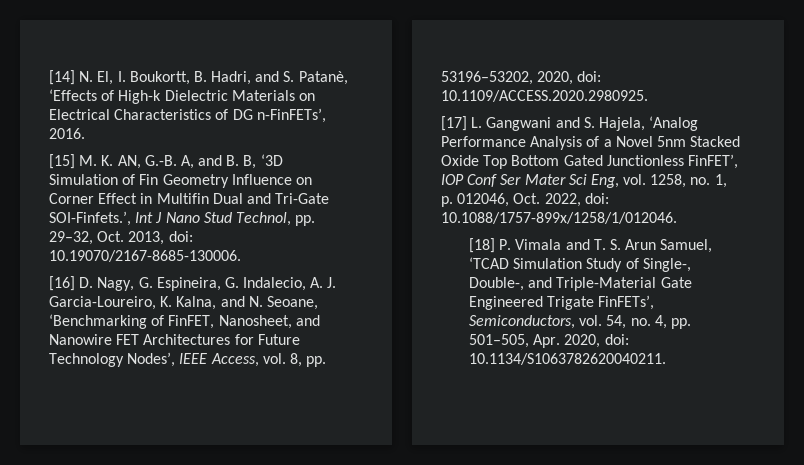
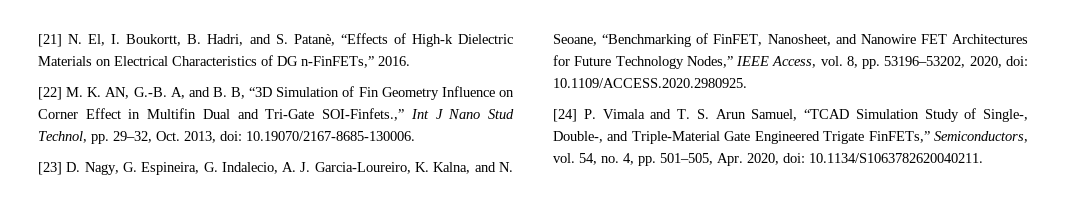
- [14] N. El, I. Boukortt, B. Hadri, and S. Patanè, ‘Effects of High-k Dielectric Materials on Electrical Characteristics of DG n-FinFETs’, 2016.
+ [21] N. El, I. Boukortt, B. Hadri, and S. Patanè, “Effects of High-k Dielectric Materials on Electrical Characteristics of DG n-FinFETs,” 2016.
- [15] M. K. AN, G.-B. A, and B. B, ‘3D Simulation of Fin Geometry Influence on Corner Effect in Multifin Dual and Tri-Gate SOI-Finfets.’, Int J Nano Stud Technol, pp. 29–32, Oct. 2013, doi: 10.19070/2167-8685-130006.
+ [22] M. K. AN, G.-B. A, and B. B, “3D Simulation of Fin Geometry Influence on Corner Effect in Multifin Dual and Tri-Gate SOI-Finfets.,” Int J Nano Stud Technol, pp. 29–32, Oct. 2013, doi: 10.19070/2167-8685-130006.
- [16] D. Nagy, G. Espineira, G. Indalecio, A. J. Garcia-Loureiro, K. Kalna, and N. Seoane, ‘Benchmarking of FinFET, Nanosheet, and Nanowire FET Architectures for Future Technology Nodes’, IEEE Access, vol. 8, pp. 53196–53202, 2020, doi: 10.1109/ACCESS.2020.2980925.
+ [23] D. Nagy, G. Espineira, G. Indalecio, A. J. Garcia-Loureiro, K. Kalna, and N. Seoane, “Benchmarking of FinFET, Nanosheet, and Nanowire FET Architectures for Future Technology Nodes,” IEEE Access, vol. 8, pp. 53196–53202, 2020, doi: 10.1109/ACCESS.2020.2980925.
- [17] L. Gangwani and S. Hajela, ‘Analog Performance Analysis of a Novel 5nm Stacked Oxide Top Bottom Gated Junctionless FinFET’, IOP Conf Ser Mater Sci Eng, vol. 1258, no. 1, p. 012046, Oct. 2022, doi: 10.1088/1757-899x/1258/1/012046.
- [18] P. Vimala and T. S. Arun Samuel, ‘TCAD Simulation Study of Single-, Double-, and Triple-Material Gate Engineered Trigate FinFETs’, Semiconductors, vol. 54, no. 4, pp. 501–505, Apr. 2020, doi: 10.1134/S1063782620040211.
+ [24] P. Vimala and T. S. Arun Samuel, “TCAD Simulation Study of Single-, Double-, and Triple-Material Gate Engineered Trigate FinFETs,” Semiconductors, vol. 54, no. 4, pp. 501–505, Apr. 2020, doi: 10.1134/S1063782620040211.

